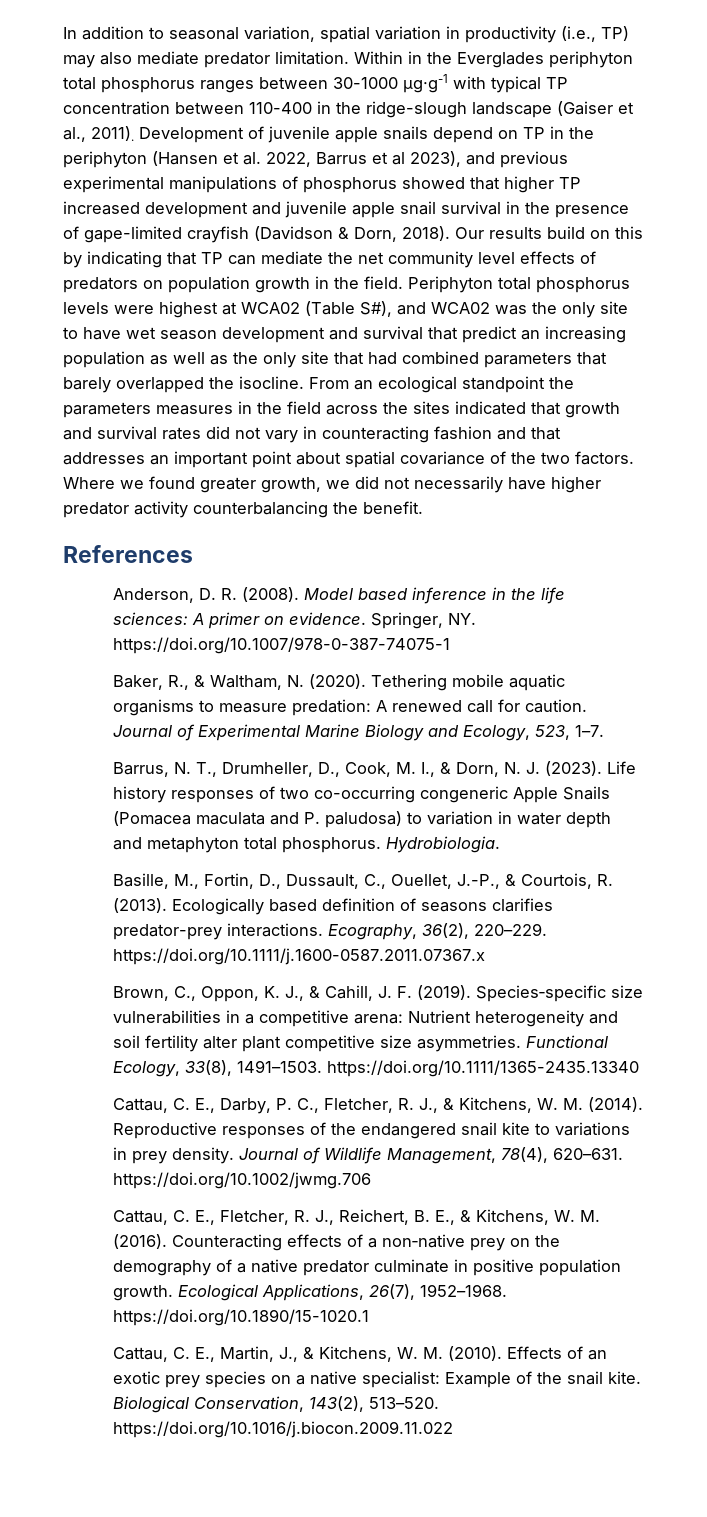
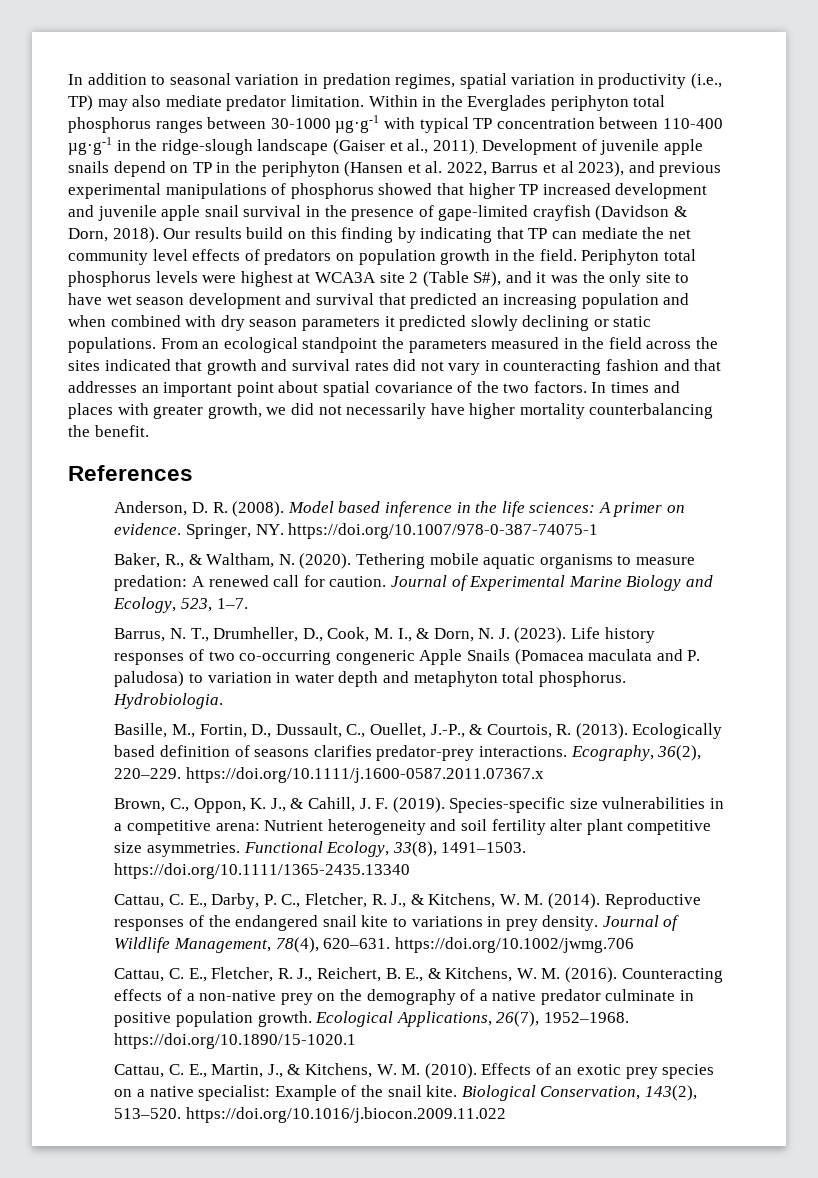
- In addition to seasonal variation, spatial variation in productivity (i.e., TP) may also mediate predator limitation.
+ In addition to seasonal variation in predation regimes, spatial variation in productivity (i.e., TP) may also mediate predator limitation.
- Within in the Everglades periphyton total phosphorus ranges between 30-1000 µg·g-1 with typical TP concentration between 110-400 in the ridge-slough landscape (Gaiser et al., 2011).
+ Within in the Everglades periphyton total phosphorus ranges between 30-1000 µg·g-1 with typical TP concentration between 110-400 µg·g-1 in the ridge-slough landscape (Gaiser et al., 2011).
- Our results build on this by indicating that TP can mediate the net community level effects of predators on population growth in the field.
+ Our results build on this finding by indicating that TP can mediate the net community level effects of predators on population growth in the field.
- Periphyton total phosphorus levels were highest at WCA02 (Table S#), and WCA02 was the only site to have wet season development and survival that predict an increasing population as well as the only site that had combined parameters that barely overlapped the isocline.
+ Periphyton total phosphorus levels were highest at WCA3A site 2 (Table S#), and it was the only site to have wet season development and survival that predicted an increasing population and when combined with dry season parameters it predicted slowly declining or static populations.
- From an ecological standpoint the parameters measures in the field across the sites indicated that growth and survival rates did not vary in counteracting fashion and that addresses an important point about spatial covariance of the two factors.
+ From an ecological standpoint the parameters measured in the field across the sites indicated that growth and survival rates did not vary in counteracting fashion and that addresses an important point about spatial covariance of the two factors.
- Where we found greater growth, we did not necessarily have higher predator activity counterbalancing the benefit.
+ In times and places with greater growth, we did not necessarily have higher mortality counterbalancing the benefit.

